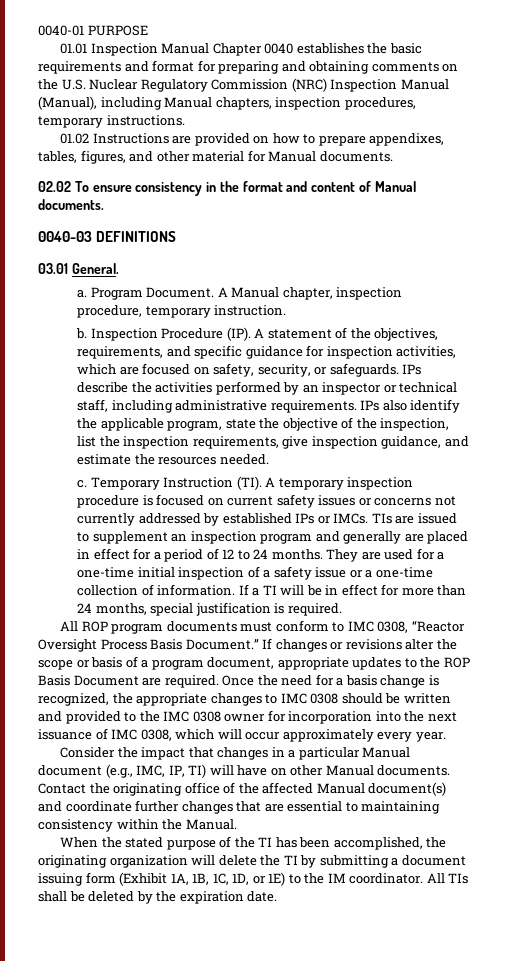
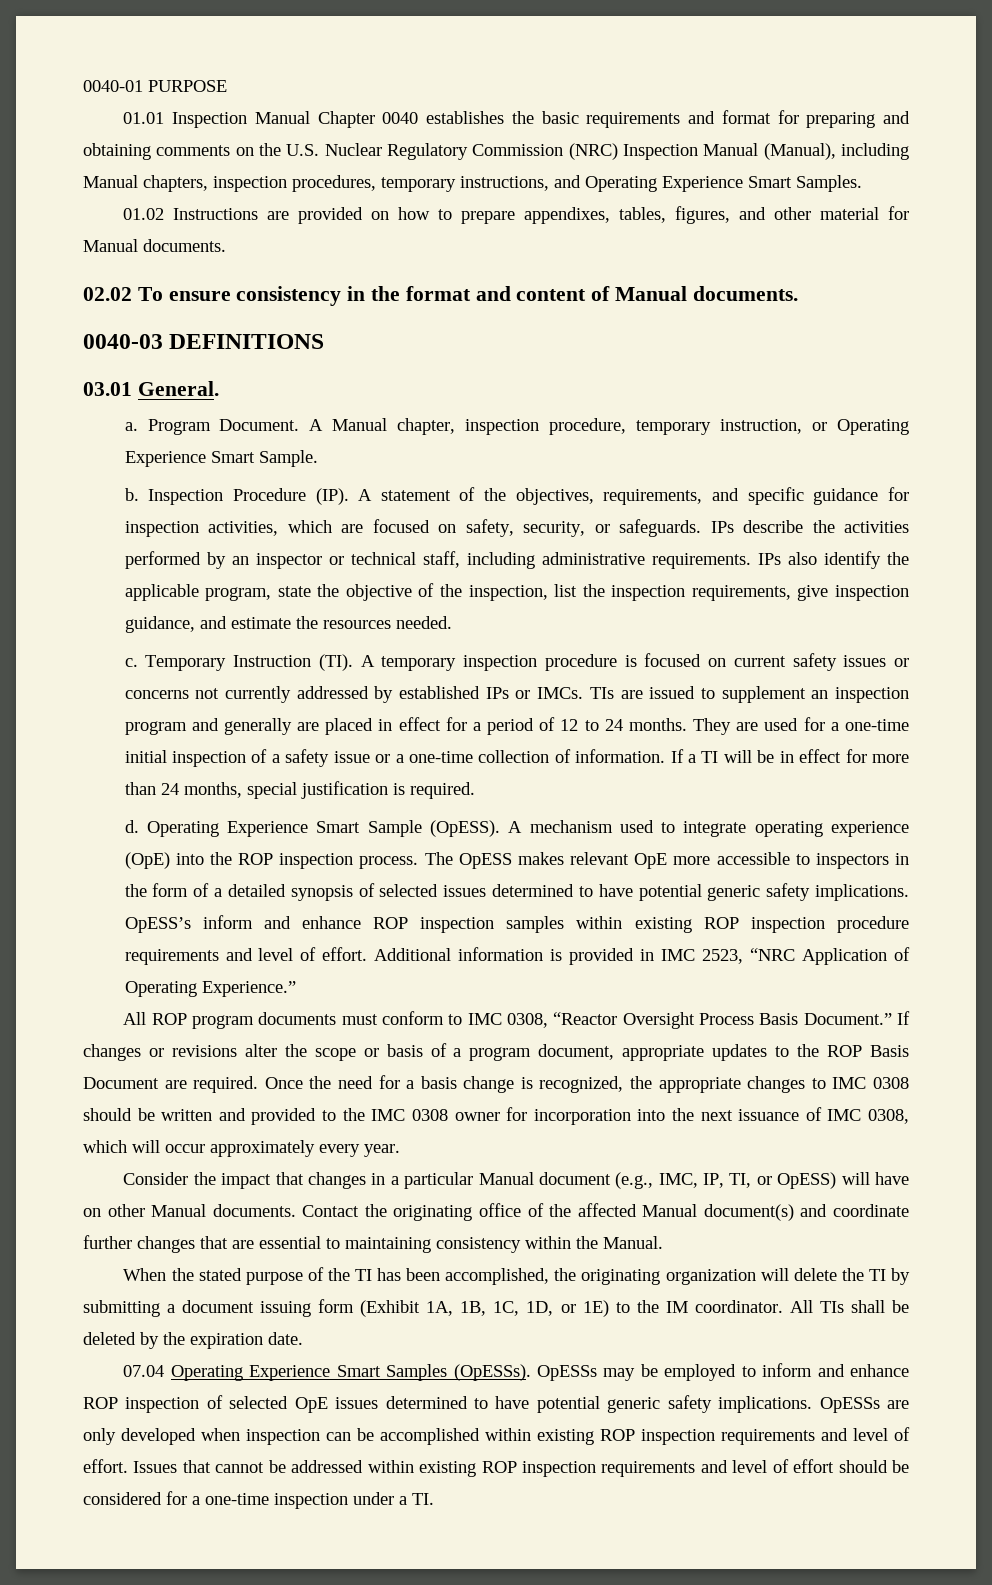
- 01.01 Inspection Manual Chapter 0040 establishes the basic requirements and format for preparing and obtaining comments on the U.S. Nuclear Regulatory Commission (NRC) Inspection Manual (Manual), including Manual chapters, inspection procedures, temporary instructions.
+ 01.01 Inspection Manual Chapter 0040 establishes the basic requirements and format for preparing and obtaining comments on the U.S. Nuclear Regulatory Commission (NRC) Inspection Manual (Manual), including Manual chapters, inspection procedures, temporary instructions, and Operating Experience Smart Samples.
- A Manual chapter, inspection procedure, temporary instruction.
+ A Manual chapter, inspection procedure, temporary instruction, or Operating Experience Smart Sample.
+ d. Operating Experience Smart Sample (OpESS). A mechanism used to integrate operating experience (OpE) into the ROP inspection process. The OpESS makes relevant OpE more accessible to inspectors in the form of a detailed synopsis of selected issues determined to have potential generic safety implications. OpESS’s inform and enhance ROP inspection samples within existing ROP inspection procedure requirements and level of effort. Additional information is provided in IMC 2523, “NRC Application of Operating Experience.”
- Consider the impact that changes in a particular Manual document (e.g., IMC, IP, TI) will have on other Manual documents.
+ Consider the impact that changes in a particular Manual document (e.g., IMC, IP, TI, or OpESS) will have on other Manual documents.
+ 07.04 Operating Experience Smart Samples (OpESSs). OpESSs may be employed to inform and enhance ROP inspection of selected OpE issues determined to have potential generic safety implications. OpESSs are only developed when inspection can be accomplished within existing ROP inspection requirements and level of effort. Issues that cannot be addressed within existing ROP inspection requirements and level of effort should be considered for a one-time inspection under a TI.

